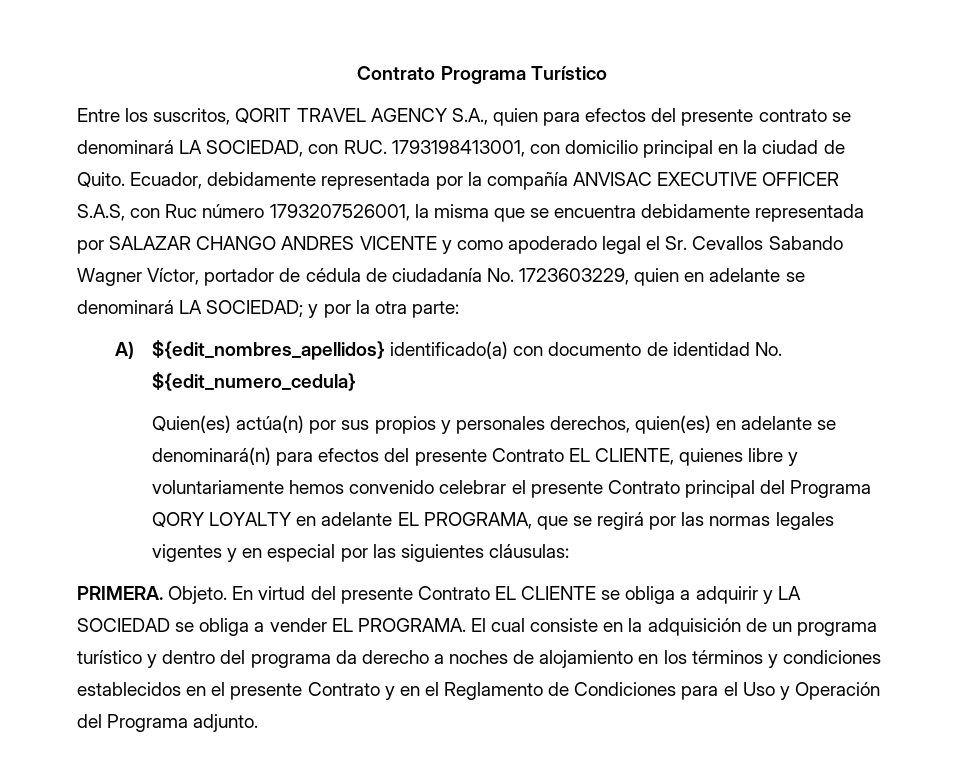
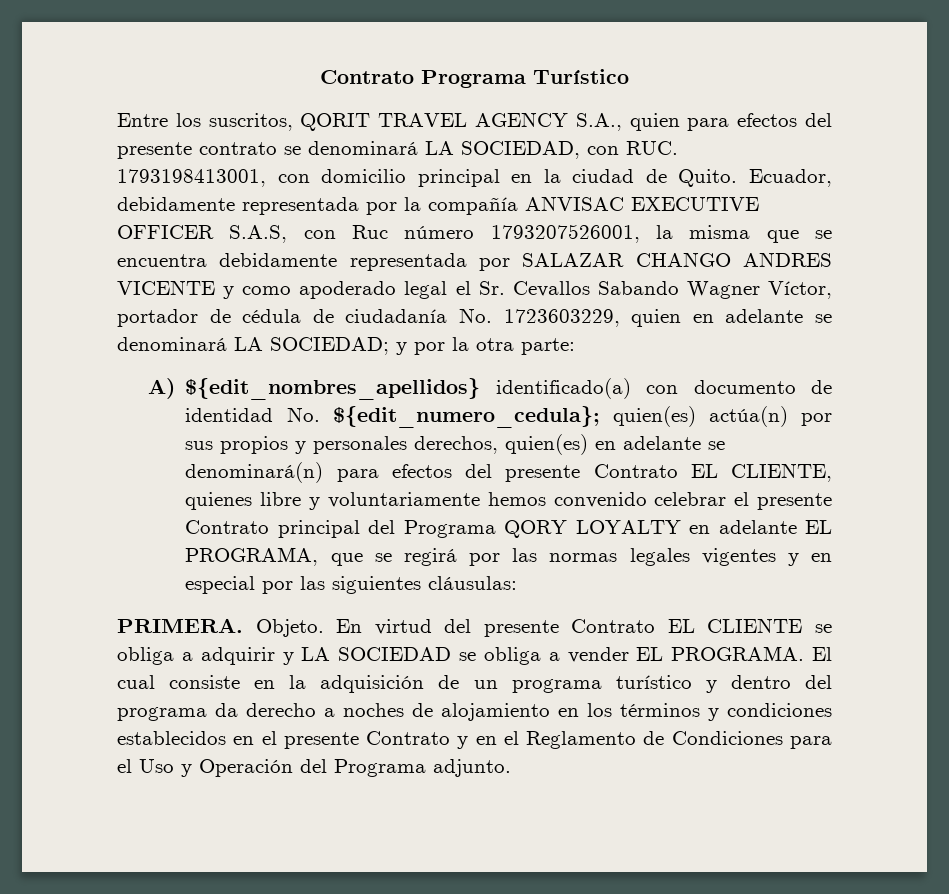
- A) ${edit_nombres_apellidos} identificado(a) con documento de identidad No. ${edit_numero_cedula}
- Quien(es) actúa(n) por sus propios y personales derechos, quien(es) en adelante se denominará(n) para efectos del presente Contrato EL CLIENTE, quienes libre y voluntariamente hemos convenido celebrar el presente Contrato principal del Programa QORY LOYALTY en adelante EL PROGRAMA, que se regirá por las normas legales vigentes y en especial por las siguientes cláusulas:
+ A) ${edit_nombres_apellidos} identificado(a) con documento de identidad No. ${edit_numero_cedula}; quien(es) actúa(n) por sus propios y personales derechos, quien(es) en adelante se denominará(n) para efectos del presente Contrato EL CLIENTE, quienes libre y voluntariamente hemos convenido celebrar el presente Contrato principal del Programa QORY LOYALTY en adelante EL PROGRAMA, que se regirá por las normas legales vigentes y en especial por las siguientes cláusulas:

